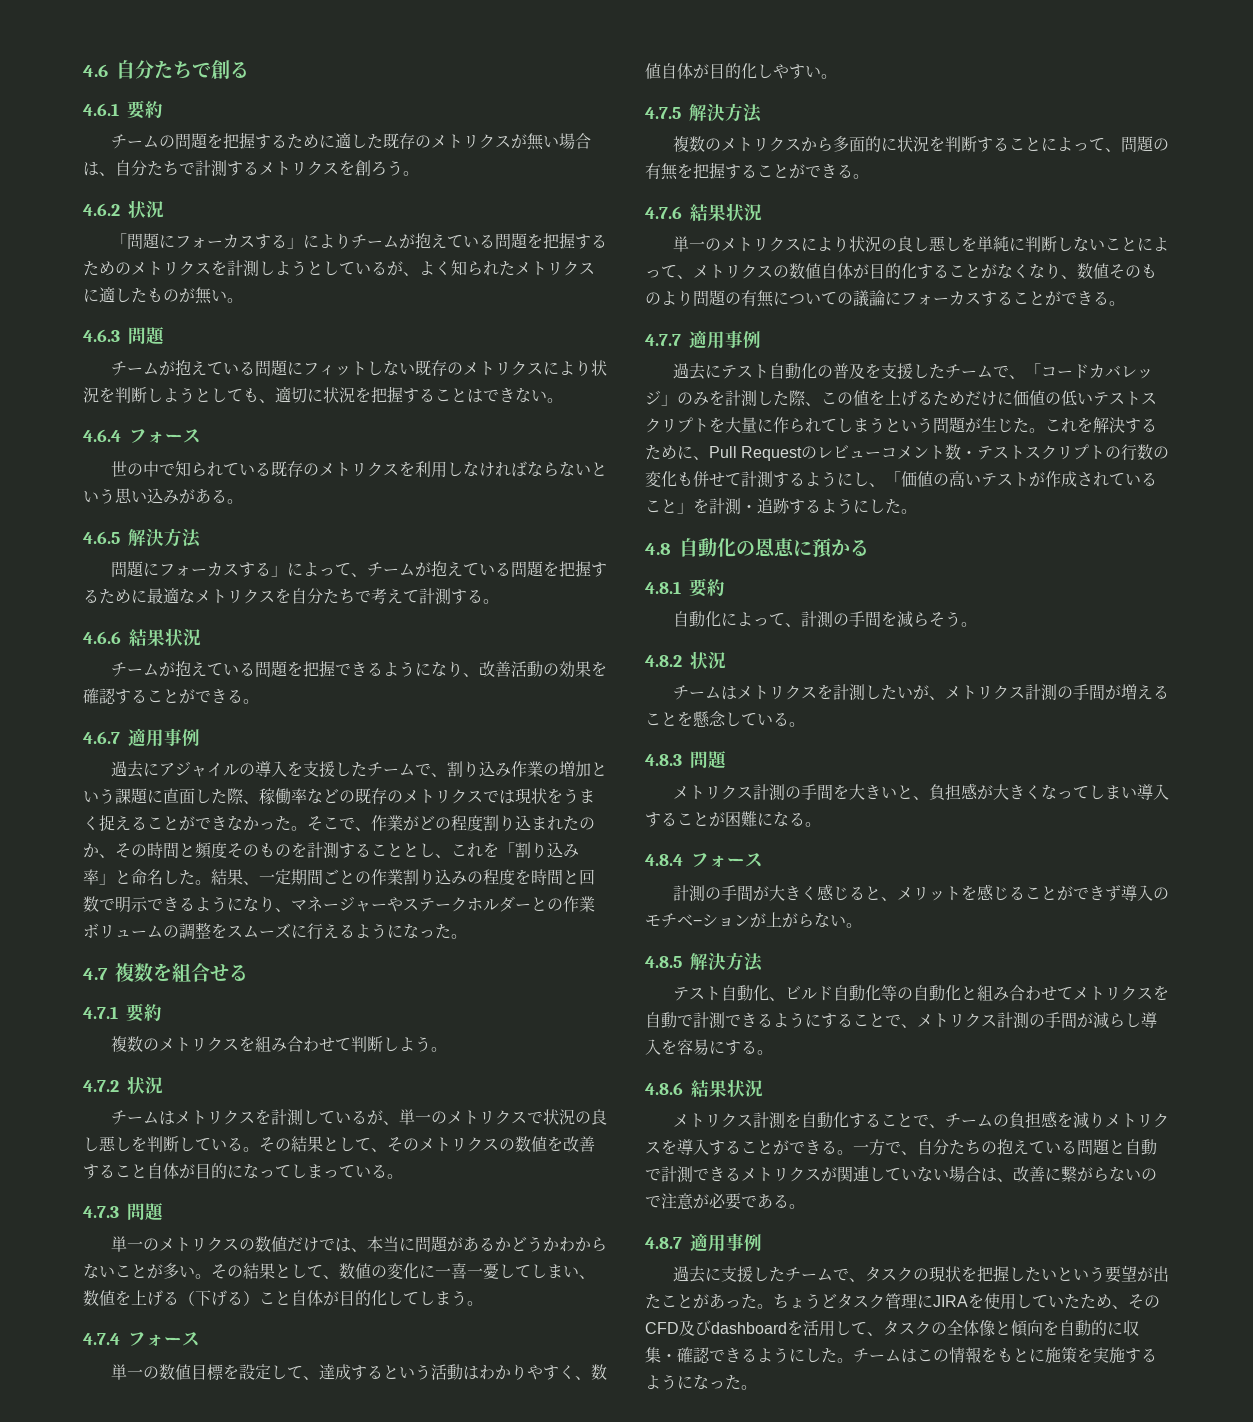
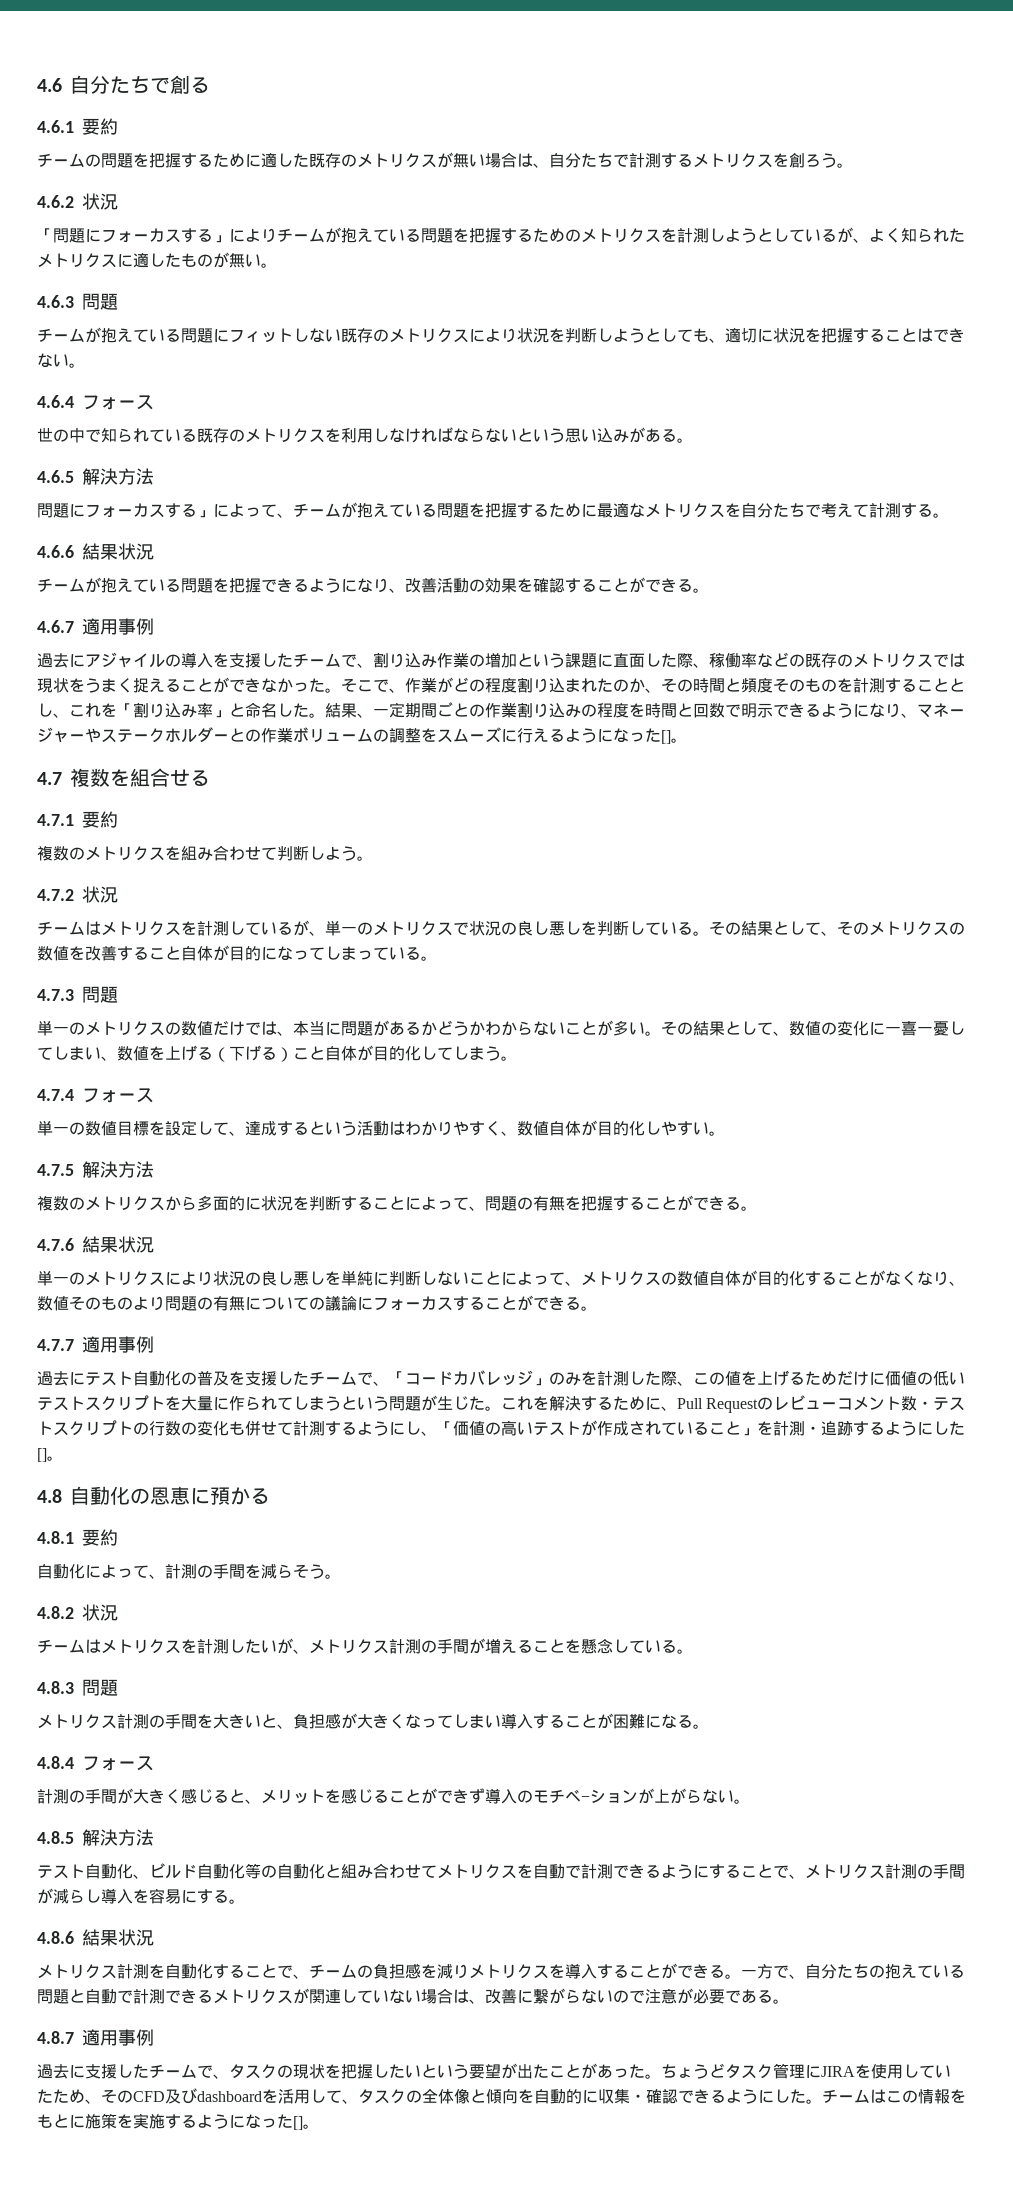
- 結果、一定期間ごとの作業割り込みの程度を時間と回数で明示できるようになり、マネージャーやステークホルダーとの作業ボリュームの調整をスムーズに行えるようになった。
+ 結果、一定期間ごとの作業割り込みの程度を時間と回数で明示できるようになり、マネージャーやステークホルダーとの作業ボリュームの調整をスムーズに行えるようになった[]。
- これを解決するために、Pull Requestのレビューコメント数・テストスクリプトの行数の変化も併せて計測するようにし、「価値の高いテストが作成されていること」を計測・追跡するようにした。
+ これを解決するために、Pull Requestのレビューコメント数・テストスクリプトの行数の変化も併せて計測するようにし、「価値の高いテストが作成されていること」を計測・追跡するようにした[]。
- チームはこの情報をもとに施策を実施するようになった。
+ チームはこの情報をもとに施策を実施するようになった[]。

